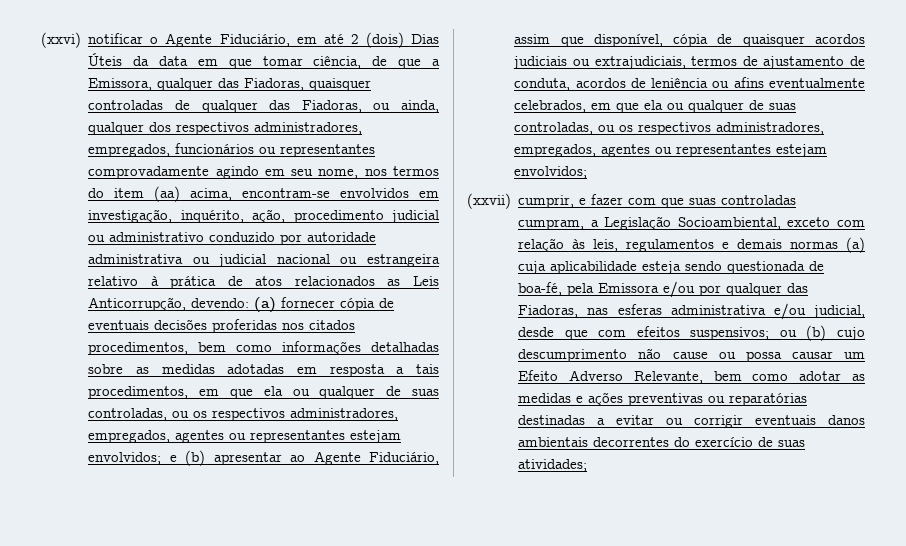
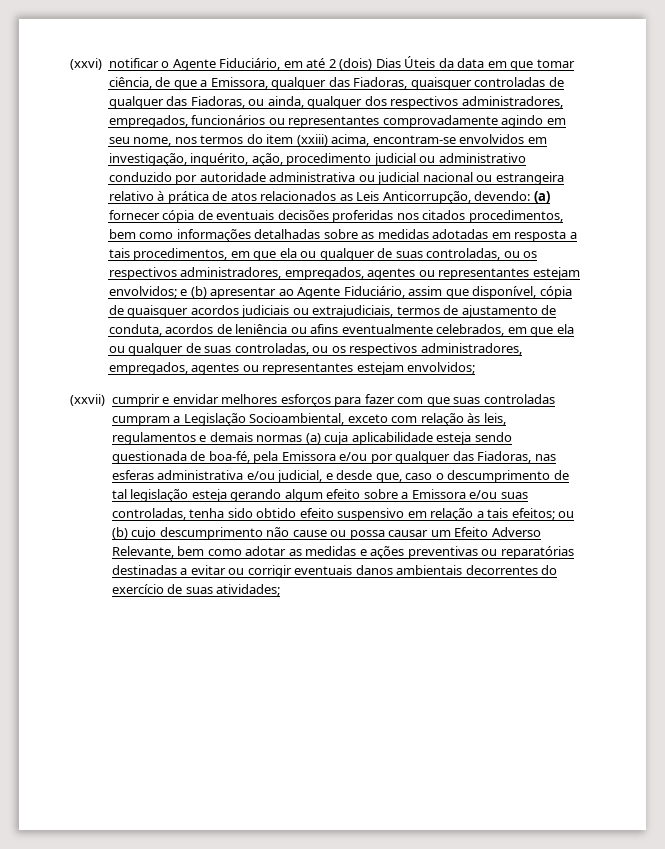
- (xxvi) notificar o Agente Fiduciário, em até 2 (dois) Dias Úteis da data em que tomar ciência, de que a Emissora, qualquer das Fiadoras, quaisquer controladas de qualquer das Fiadoras, ou ainda, qualquer dos respectivos administradores, empregados, funcionários ou representantes comprovadamente agindo em seu nome, nos termos do item (aa) acima, encontram-se envolvidos em investigação, inquérito, ação, procedimento judicial ou administrativo conduzido por autoridade administrativa ou judicial nacional ou estrangeira relativo à prática de atos relacionados as Leis Anticorrupção, devendo:
+ (xxvi) notificar o Agente Fiduciário, em até 2 (dois) Dias Úteis da data em que tomar ciência, de que a Emissora, qualquer das Fiadoras, quaisquer controladas de qualquer das Fiadoras, ou ainda, qualquer dos respectivos administradores, empregados, funcionários ou representantes comprovadamente agindo em seu nome, nos termos do item (xxiii) acima, encontram-se envolvidos em investigação, inquérito, ação, procedimento judicial ou administrativo conduzido por autoridade administrativa ou judicial nacional ou estrangeira relativo à prática de atos relacionados as Leis Anticorrupção, devendo:
- (xxvii) cumprir, e fazer com que suas controladas cumpram, a Legislação Socioambiental, exceto com relação às leis, regulamentos e demais normas (a) cuja aplicabilidade esteja sendo questionada de boa-fé, pela Emissora e/ou por qualquer das Fiadoras, nas esferas administrativa e/ou judicial, desde que com efeitos suspensivos;
+ (xxvii) cumprir e envidar melhores esforços para fazer com que suas controladas cumpram a Legislação Socioambiental, exceto com relação às leis, regulamentos e demais normas (a) cuja aplicabilidade esteja sendo questionada de boa-fé, pela Emissora e/ou por qualquer das Fiadoras, nas esferas administrativa e/ou judicial, e desde que, caso o descumprimento de tal legislação esteja gerando algum efeito sobre a Emissora e/ou suas controladas, tenha sido obtido efeito suspensivo em relação a tais efeitos;

